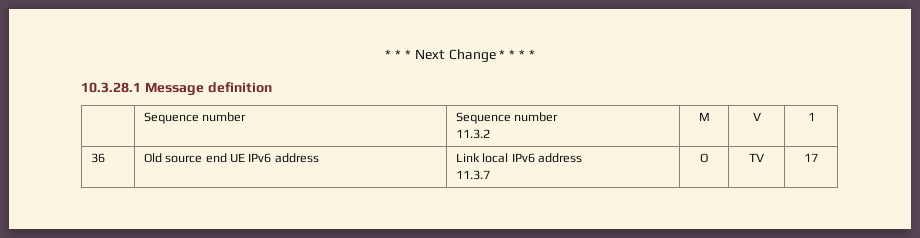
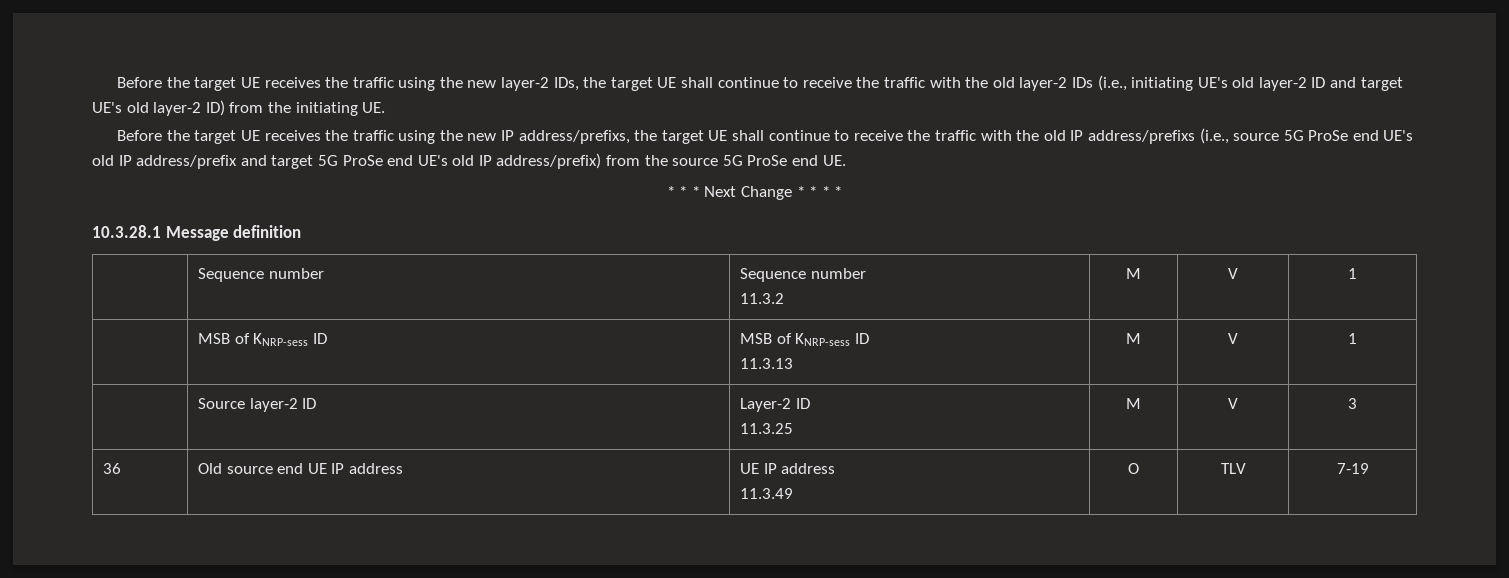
+ Before the target UE receives the traffic using the new layer-2 IDs, the target UE shall continue to receive the traffic with the old layer-2 IDs (i.e., initiating UE's old layer-2 ID and target UE's old layer-2 ID) from the initiating UE.
+ Before the target UE receives the traffic using the new IP address/prefixs, the target UE shall continue to receive the traffic with the old IP address/prefixs (i.e., source 5G ProSe end UE's old IP address/prefix and target 5G ProSe end UE's old IP address/prefix) from the source 5G ProSe end UE.
+ | MSB of KNRP-sess ID | MSB of KNRP-sess ID
+ 11.3.13 | M | V | 1
+ | Source layer-2 ID | Layer-2 ID
+ 11.3.25 | M | V | 3
- 36 | Old source end UE IPv6 address | Link local IPv6 address
- 11.3.7 | O | TV | 17
+ 36 | Old source end UE IP address | UE IP address
+ 11.3.49 | O | TLV | 7-19

